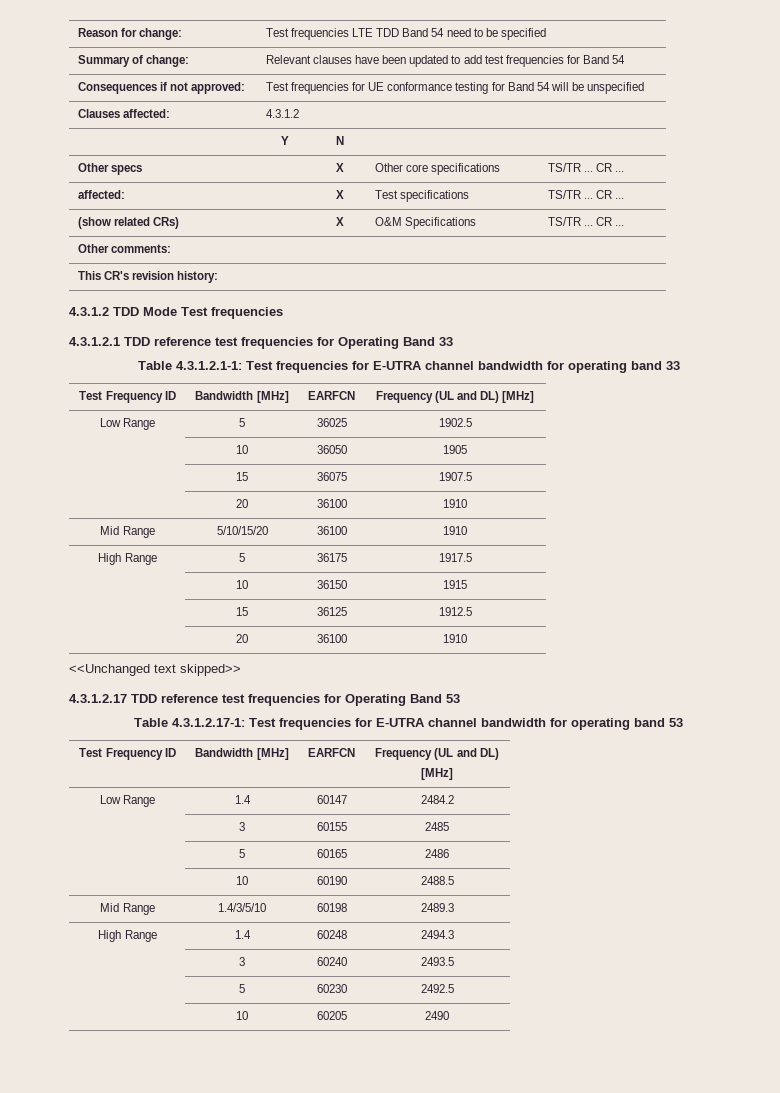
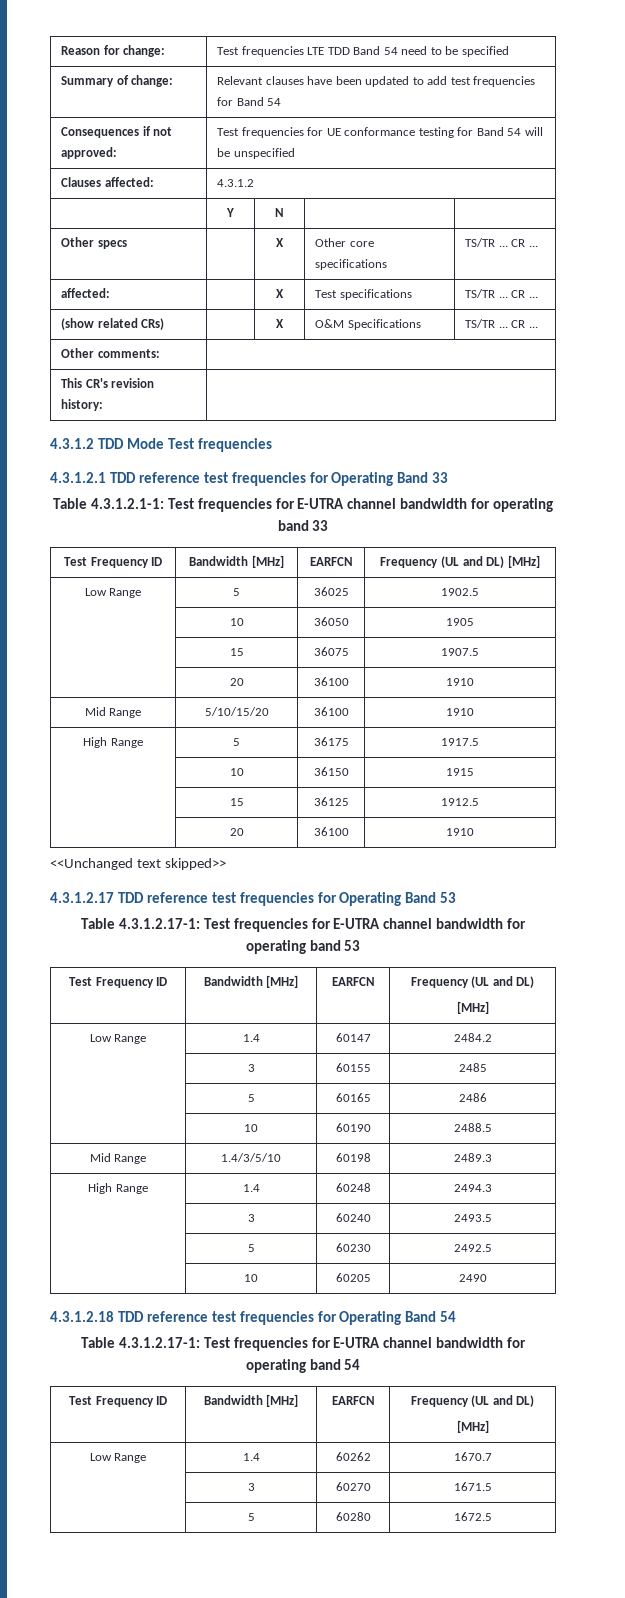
+ 4.3.1.2.18 TDD reference test frequencies for Operating Band 54
+ Table 4.3.1.2.17-1: Test frequencies for E-UTRA channel bandwidth for operating band 54
+ Test Frequency ID | Bandwidth [MHz] | EARFCN | Frequency (UL and DL)
+ [MHz]
+ Low Range | 1.4 | 60262 | 1670.7
+ | 3 | 60270 | 1671.5
+ | 5 | 60280 | 1672.5

